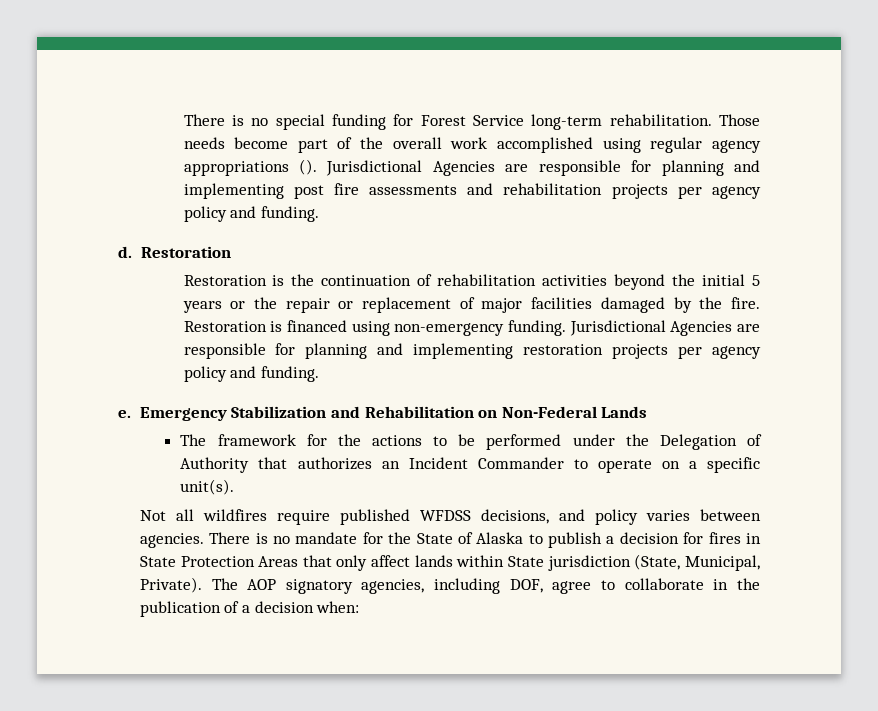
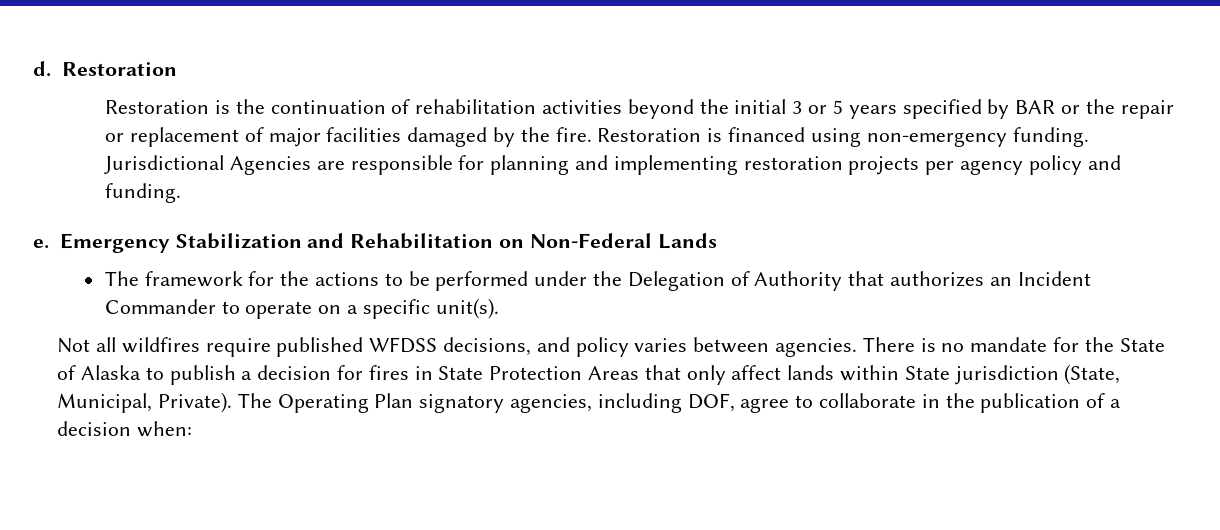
- There is no special funding for Forest Service long-term rehabilitation. Those needs become part of the overall work accomplished using regular agency appropriations (). Jurisdictional Agencies are responsible for planning and implementing post fire assessments and rehabilitation projects per agency policy and funding.
- Restoration is the continuation of rehabilitation activities beyond the initial 5 years or the repair or replacement of major facilities damaged by the fire.
+ Restoration is the continuation of rehabilitation activities beyond the initial 3 or 5 years specified by BAR or the repair or replacement of major facilities damaged by the fire.
- The AOP signatory agencies, including DOF, agree to collaborate in the publication of a decision when:
+ The Operating Plan signatory agencies, including DOF, agree to collaborate in the publication of a decision when:

